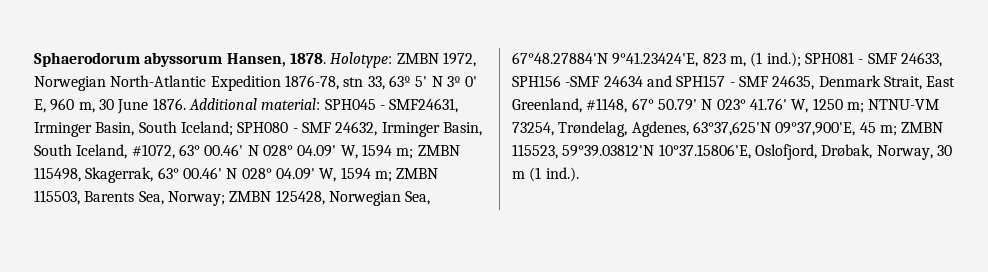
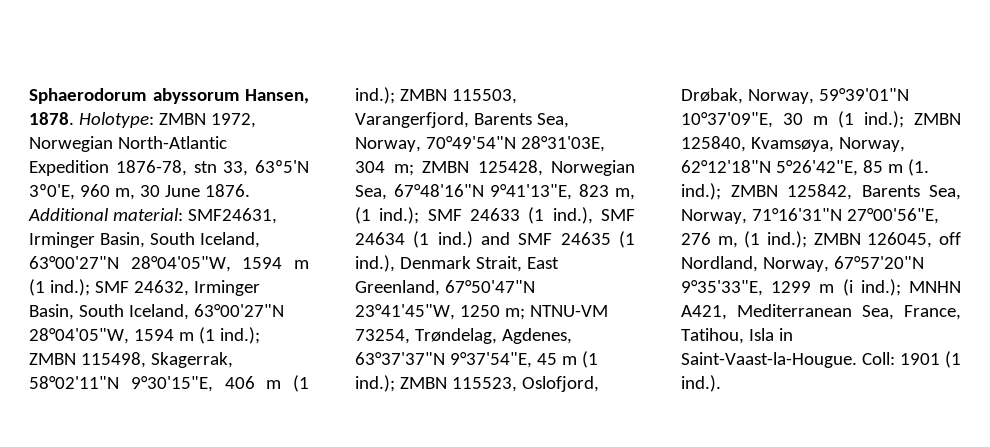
- Holotype: ZMBN 1972, Norwegian North-Atlantic Expedition 1876-78, stn 33, 63º 5' N 3º 0' E, 960 m, 30 June 1876.
+ Holotype: ZMBN 1972, Norwegian North-Atlantic Expedition 1876-78, stn 33, 63º5'N 3º0'E, 960 m, 30 June 1876.
- Additional material: SPH045 - SMF24631, Irminger Basin, South Iceland; SPH080 - SMF 24632, Irminger Basin, South Iceland, #1072, 63° 00.46' N 028° 04.09' W, 1594 m; ZMBN 115498, Skagerrak, 63° 00.46' N 028° 04.09' W, 1594 m; ZMBN 115503, Barents Sea, Norway; ZMBN 125428, Norwegian Sea, 67°48.27884'N 9°41.23424'E, 823 m, (1 ind.); SPH081 - SMF 24633, SPH156 -SMF 24634 and SPH157 - SMF 24635, Denmark Strait, East Greenland, #1148, 67° 50.79' N 023° 41.76' W, 1250 m; NTNU-VM 73254, Trøndelag, Agdenes, 63°37,625'N 09°37,900'E, 45 m; ZMBN 115523, 59°39.03812'N 10°37.15806'E, Oslofjord, Drøbak, Norway, 30 m (1 ind.).
+ Additional material: SMF24631, Irminger Basin, South Iceland, 63°00'27"N 28°04'05"W, 1594 m (1 ind.); SMF 24632, Irminger Basin, South Iceland, 63°00'27"N 28°04'05"W, 1594 m (1 ind.); ZMBN 115498, Skagerrak, 58°02'11"N 9°30'15"E, 406 m (1 ind.); ZMBN 115503, Varangerfjord, Barents Sea, Norway, 70°49'54"N 28°31'03E, 304 m; ZMBN 125428, Norwegian Sea, 67°48'16"N 9°41'13"E, 823 m, (1 ind.); SMF 24633 (1 ind.), SMF 24634 (1 ind.) and SMF 24635 (1 ind.), Denmark Strait, East Greenland, 67°50'47"N 23°41'45"W, 1250 m; NTNU-VM 73254, Trøndelag, Agdenes, 63°37'37"N 9°37'54"E, 45 m (1 ind.); ZMBN 115523, Oslofjord, Drøbak, Norway, 59°39'01"N 10°37'09"E, 30 m (1 ind.); ZMBN 125840, Kvamsøya, Norway, 62°12'18"N 5°26'42"E, 85 m (1. ind.); ZMBN 125842, Barents Sea, Norway, 71°16'31"N 27°00'56"E, 276 m, (1 ind.); ZMBN 126045, off Nordland, Norway, 67°57'20"N 9°35'33"E, 1299 m (i ind.); MNHN A421, Mediterranean Sea, France, Tatihou, Isla in Saint-Vaast-la-Hougue. Coll: 1901 (1 ind.).

